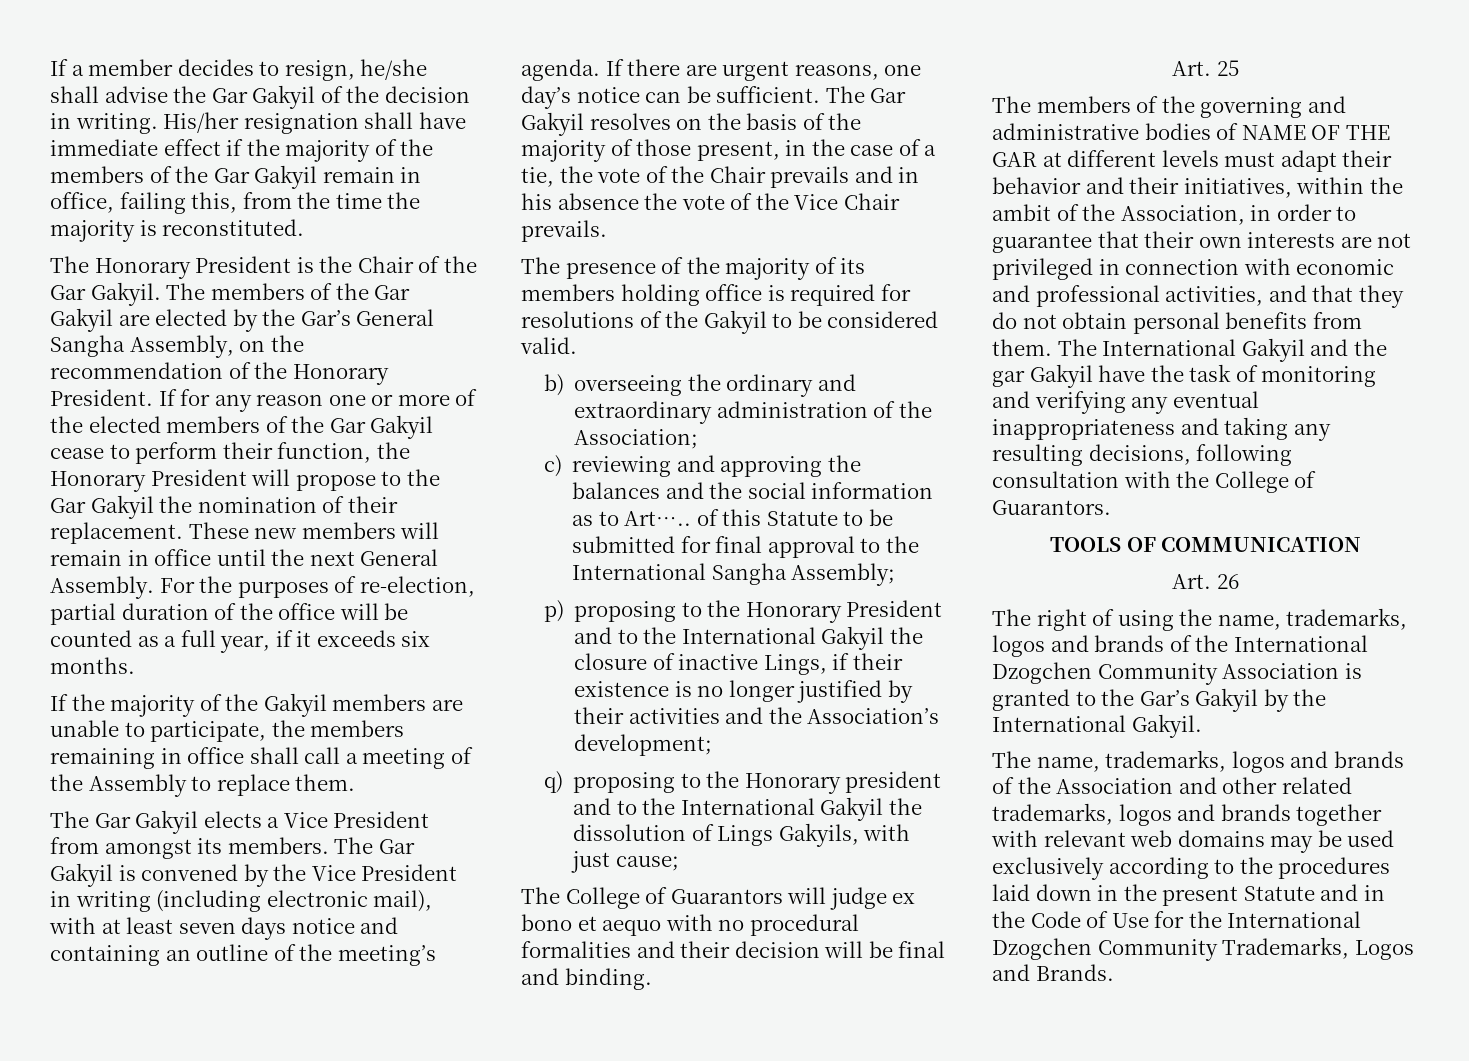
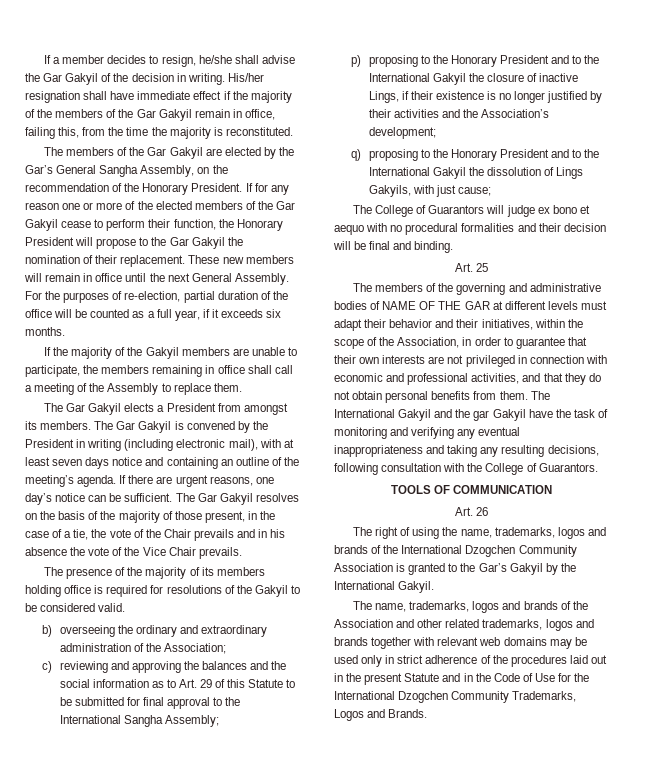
- The Honorary President is the Chair of the Gar Gakyil. The members of the Gar Gakyil are elected by the Gar’s General Sangha Assembly, on the recommendation of the Honorary President.
+ The members of the Gar Gakyil are elected by the Gar’s General Sangha Assembly, on the recommendation of the Honorary President.
- The Gar Gakyil elects a Vice President from amongst its members.
+ The Gar Gakyil elects a President from amongst its members.
- The Gar Gakyil is convened by the Vice President in writing (including electronic mail), with at least seven days notice and containing an outline of the meeting’s agenda.
+ The Gar Gakyil is convened by the President in writing (including electronic mail), with at least seven days notice and containing an outline of the meeting’s agenda.
- c) reviewing and approving the balances and the social information as to Art….. of this Statute to be submitted for final approval to the International Sangha Assembly;
+ c) reviewing and approving the balances and the social information as to Art. 29 of this Statute to be submitted for final approval to the International Sangha Assembly;
- q) proposing to the Honorary president and to the International Gakyil the dissolution of Lings Gakyils, with just cause;
+ q) proposing to the Honorary President and to the International Gakyil the dissolution of Lings Gakyils, with just cause;
- The members of the governing and administrative bodies of NAME OF THE GAR at different levels must adapt their behavior and their initiatives, within the ambit of the Association, in order to guarantee that their own interests are not privileged in connection with economic and professional activities, and that they do not obtain personal benefits from them.
+ The members of the governing and administrative bodies of NAME OF THE GAR at different levels must adapt their behavior and their initiatives, within the scope of the Association, in order to guarantee that their own interests are not privileged in connection with economic and professional activities, and that they do not obtain personal benefits from them.
- The name, trademarks, logos and brands of the Association and other related trademarks, logos and brands together with relevant web domains may be used exclusively according to the procedures laid down in the present Statute and in the Code of Use for the International Dzogchen Community Trademarks, Logos and Brands.
+ The name, trademarks, logos and brands of the Association and other related trademarks, logos and brands together with relevant web domains may be used only in strict adherence of the procedures laid out in the present Statute and in the Code of Use for the International Dzogchen Community Trademarks, Logos and Brands.

